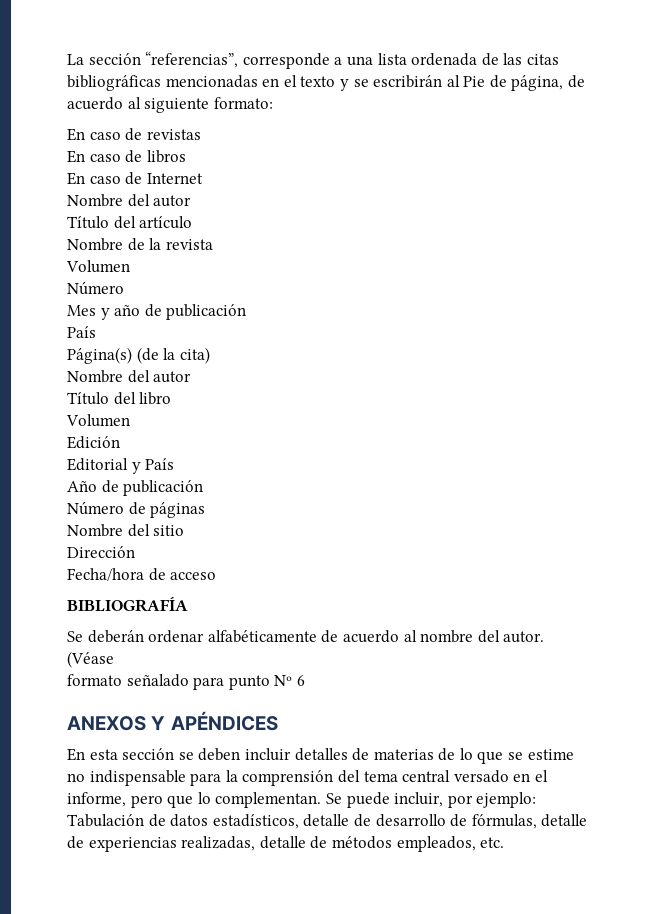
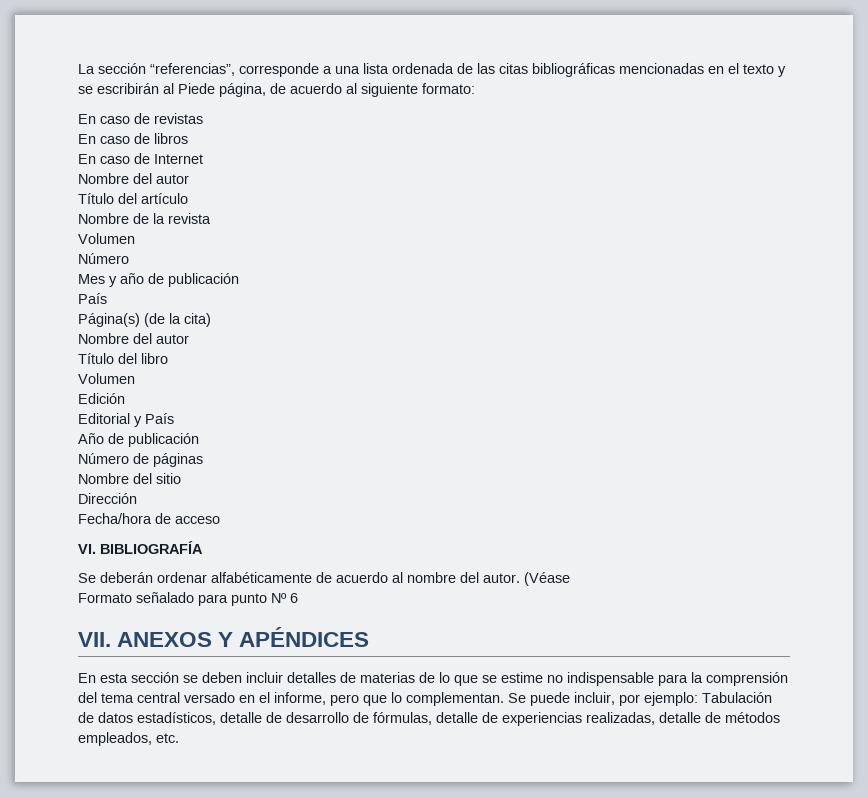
- La sección “referencias”, corresponde a una lista ordenada de las citas bibliográficas mencionadas en el texto y se escribirán al Pie de página, de acuerdo al siguiente formato:
+ La sección “referencias”, corresponde a una lista ordenada de las citas bibliográficas mencionadas en el texto y se escribirán al Piede página, de acuerdo al siguiente formato:
- BIBLIOGRAFÍA
+ VI. BIBLIOGRAFÍA
- formato señalado para punto Nº 6
+ Formato señalado para punto Nº 6
- ANEXOS Y APÉNDICES
+ VII. ANEXOS Y APÉNDICES

